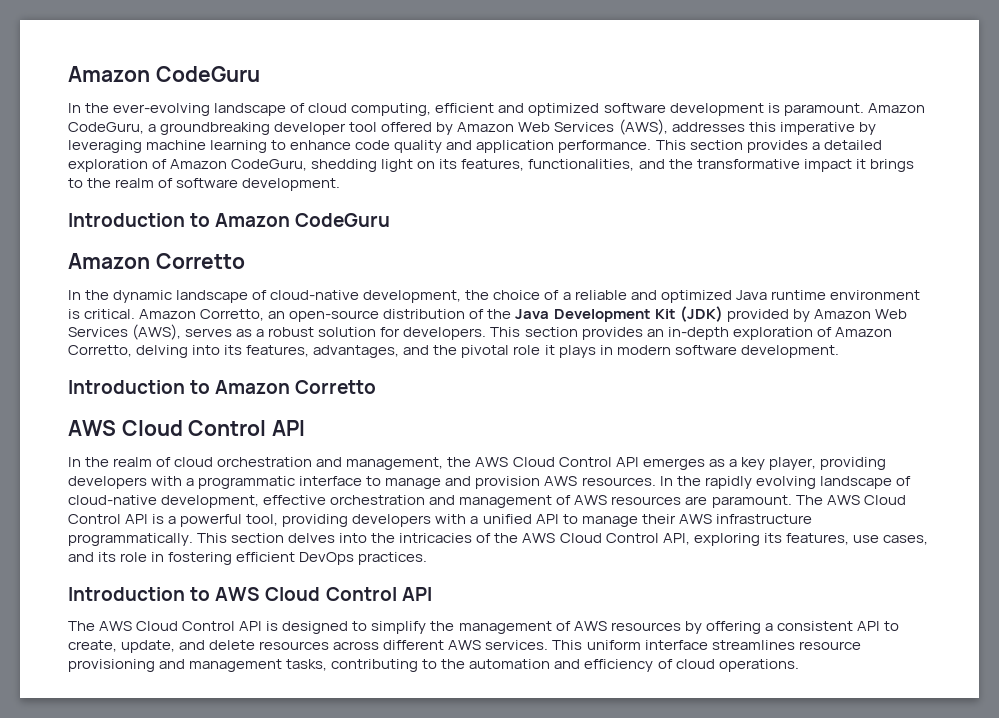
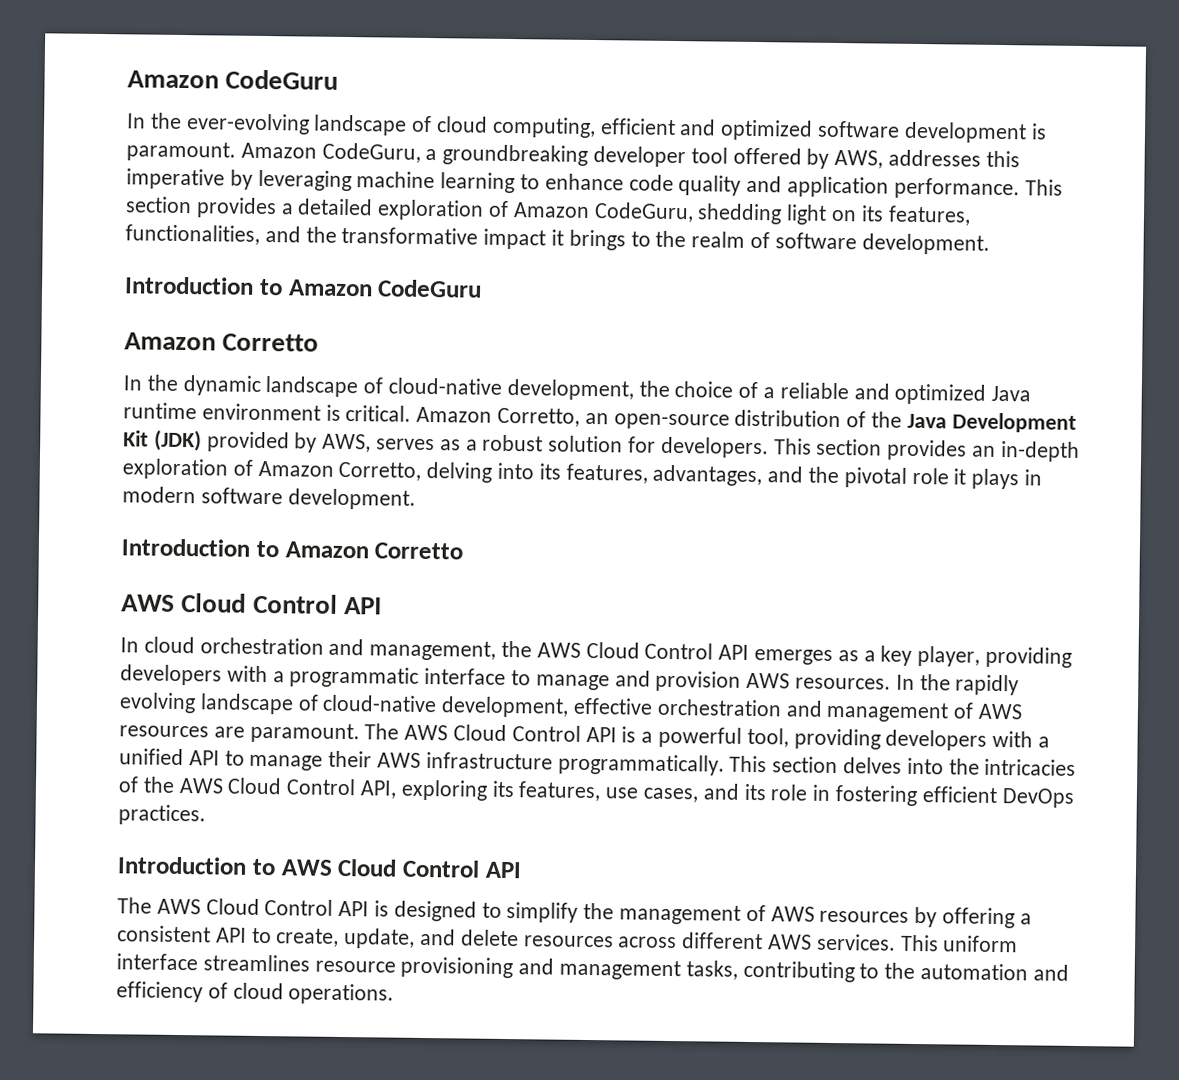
- Amazon CodeGuru, a groundbreaking developer tool offered by Amazon Web Services (AWS), addresses this imperative by leveraging machine learning to enhance code quality and application performance.
+ Amazon CodeGuru, a groundbreaking developer tool offered by AWS, addresses this imperative by leveraging machine learning to enhance code quality and application performance.
- Amazon Corretto, an open-source distribution of the Java Development Kit (JDK) provided by Amazon Web Services (AWS), serves as a robust solution for developers.
+ Amazon Corretto, an open-source distribution of the Java Development Kit (JDK) provided by AWS, serves as a robust solution for developers.
- In the realm of cloud orchestration and management, the AWS Cloud Control API emerges as a key player, providing developers with a programmatic interface to manage and provision AWS resources.
+ In cloud orchestration and management, the AWS Cloud Control API emerges as a key player, providing developers with a programmatic interface to manage and provision AWS resources.

